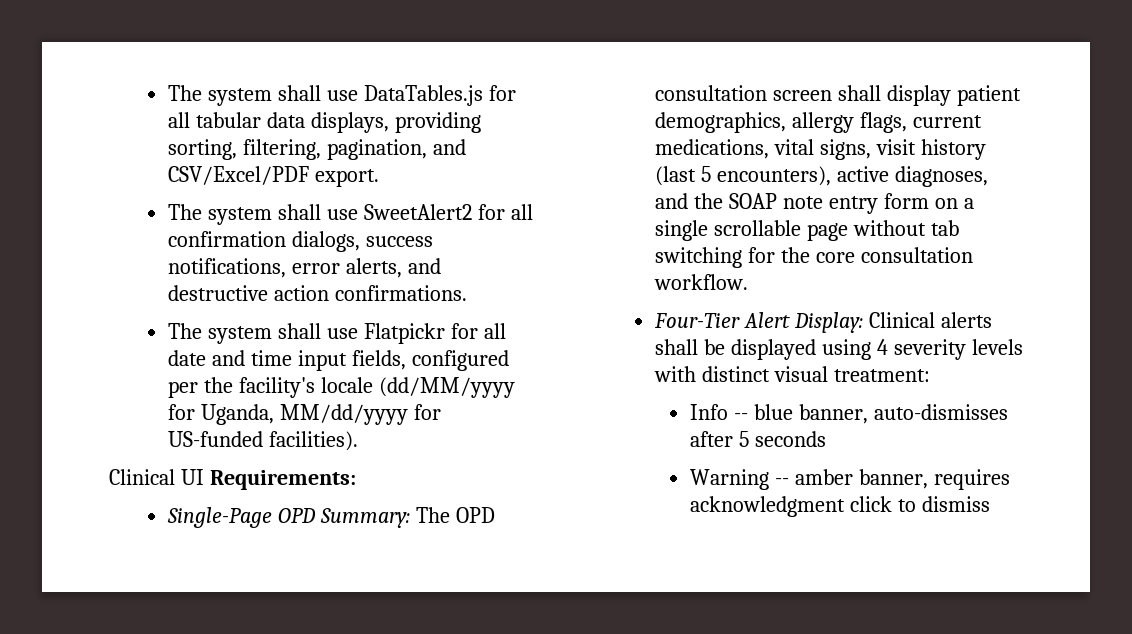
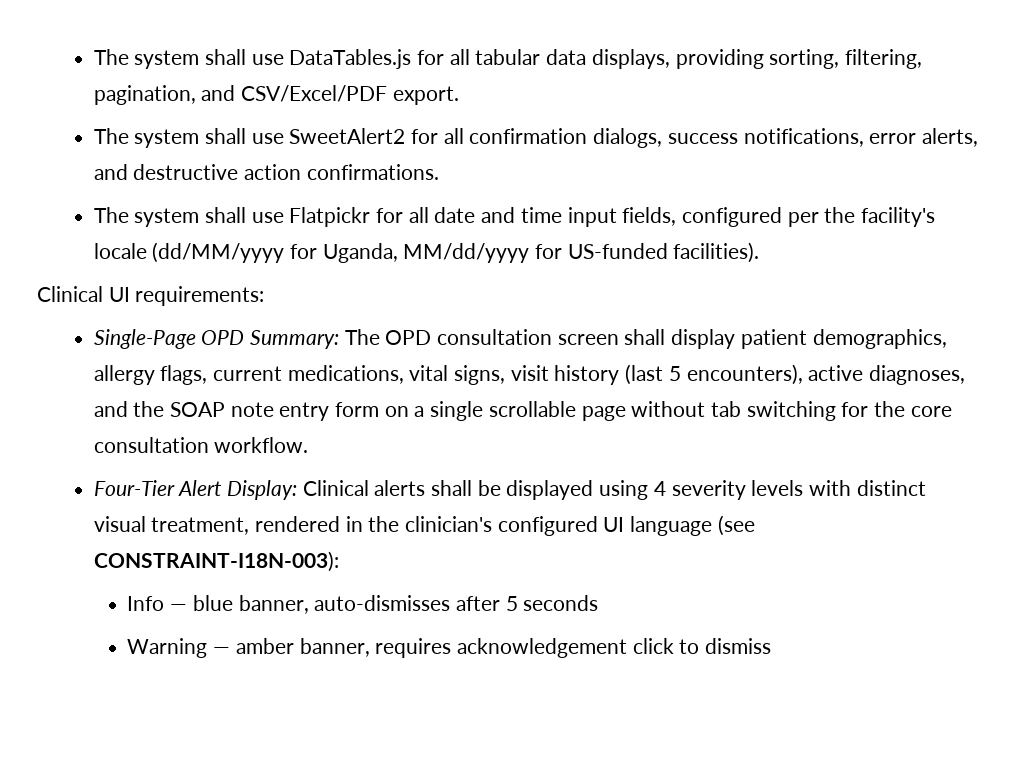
- Clinical UI Requirements:
+ Clinical UI requirements:
- Four-Tier Alert Display: Clinical alerts shall be displayed using 4 severity levels with distinct visual treatment:
+ Four-Tier Alert Display: Clinical alerts shall be displayed using 4 severity levels with distinct visual treatment, rendered in the clinician's configured UI language (see CONSTRAINT-I18N-003):
- Info -- blue banner, auto-dismisses after 5 seconds
+ Info — blue banner, auto-dismisses after 5 seconds
- Warning -- amber banner, requires acknowledgment click to dismiss
+ Warning — amber banner, requires acknowledgement click to dismiss

